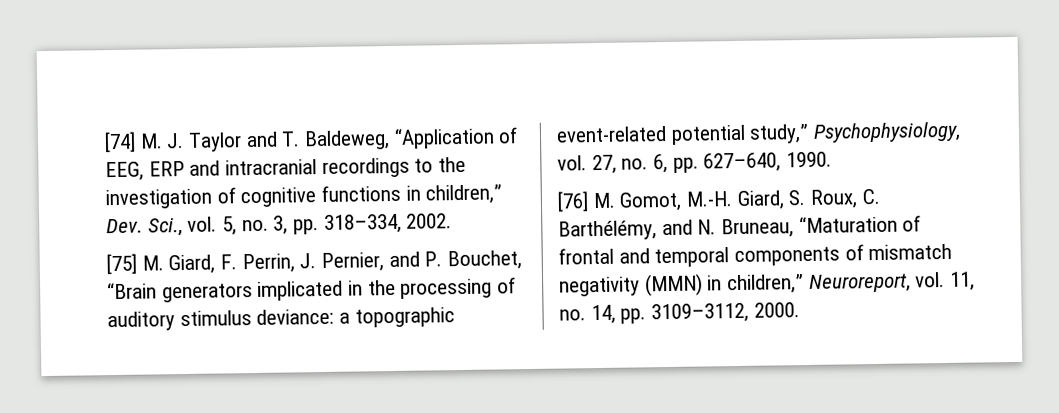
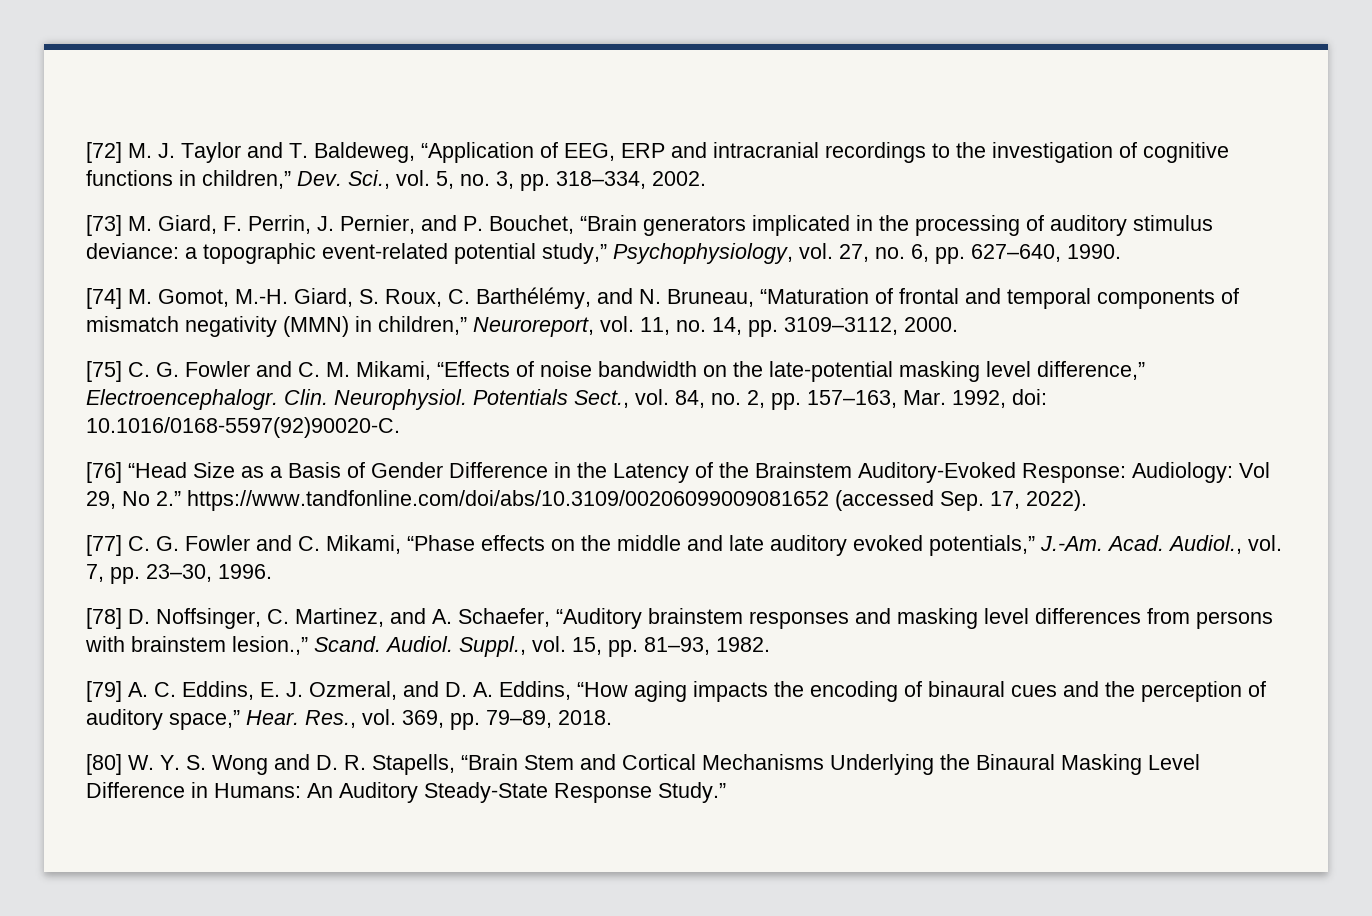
- [74] M. J. Taylor and T. Baldeweg, “Application of EEG, ERP and intracranial recordings to the investigation of cognitive functions in children,” Dev. Sci., vol. 5, no. 3, pp. 318–334, 2002.
+ [72] M. J. Taylor and T. Baldeweg, “Application of EEG, ERP and intracranial recordings to the investigation of cognitive functions in children,” Dev. Sci., vol. 5, no. 3, pp. 318–334, 2002.
- [75] M. Giard, F. Perrin, J. Pernier, and P. Bouchet, “Brain generators implicated in the processing of auditory stimulus deviance: a topographic event‐related potential study,” Psychophysiology, vol. 27, no. 6, pp. 627–640, 1990.
+ [73] M. Giard, F. Perrin, J. Pernier, and P. Bouchet, “Brain generators implicated in the processing of auditory stimulus deviance: a topographic event‐related potential study,” Psychophysiology, vol. 27, no. 6, pp. 627–640, 1990.
- [76] M. Gomot, M.-H. Giard, S. Roux, C. Barthélémy, and N. Bruneau, “Maturation of frontal and temporal components of mismatch negativity (MMN) in children,” Neuroreport, vol. 11, no. 14, pp. 3109–3112, 2000.
+ [74] M. Gomot, M.-H. Giard, S. Roux, C. Barthélémy, and N. Bruneau, “Maturation of frontal and temporal components of mismatch negativity (MMN) in children,” Neuroreport, vol. 11, no. 14, pp. 3109–3112, 2000.
+ [75] C. G. Fowler and C. M. Mikami, “Effects of noise bandwidth on the late-potential masking level difference,” Electroencephalogr. Clin. Neurophysiol. Potentials Sect., vol. 84, no. 2, pp. 157–163, Mar. 1992, doi: 10.1016/0168-5597(92)90020-C.
+ [76] “Head Size as a Basis of Gender Difference in the Latency of the Brainstem Auditory-Evoked Response: Audiology: Vol 29, No 2.” https://www.tandfonline.com/doi/abs/10.3109/00206099009081652 (accessed Sep. 17, 2022).
+ [77] C. G. Fowler and C. Mikami, “Phase effects on the middle and late auditory evoked potentials,” J.-Am. Acad. Audiol., vol. 7, pp. 23–30, 1996.
+ [78] D. Noffsinger, C. Martinez, and A. Schaefer, “Auditory brainstem responses and masking level differences from persons with brainstem lesion.,” Scand. Audiol. Suppl., vol. 15, pp. 81–93, 1982.
+ [79] A. C. Eddins, E. J. Ozmeral, and D. A. Eddins, “How aging impacts the encoding of binaural cues and the perception of auditory space,” Hear. Res., vol. 369, pp. 79–89, 2018.
+ [80] W. Y. S. Wong and D. R. Stapells, “Brain Stem and Cortical Mechanisms Underlying the Binaural Masking Level Difference in Humans: An Auditory Steady-State Response Study.”

